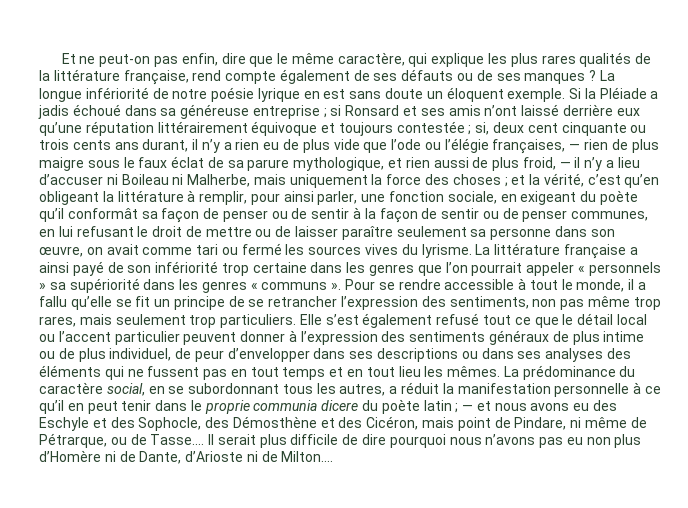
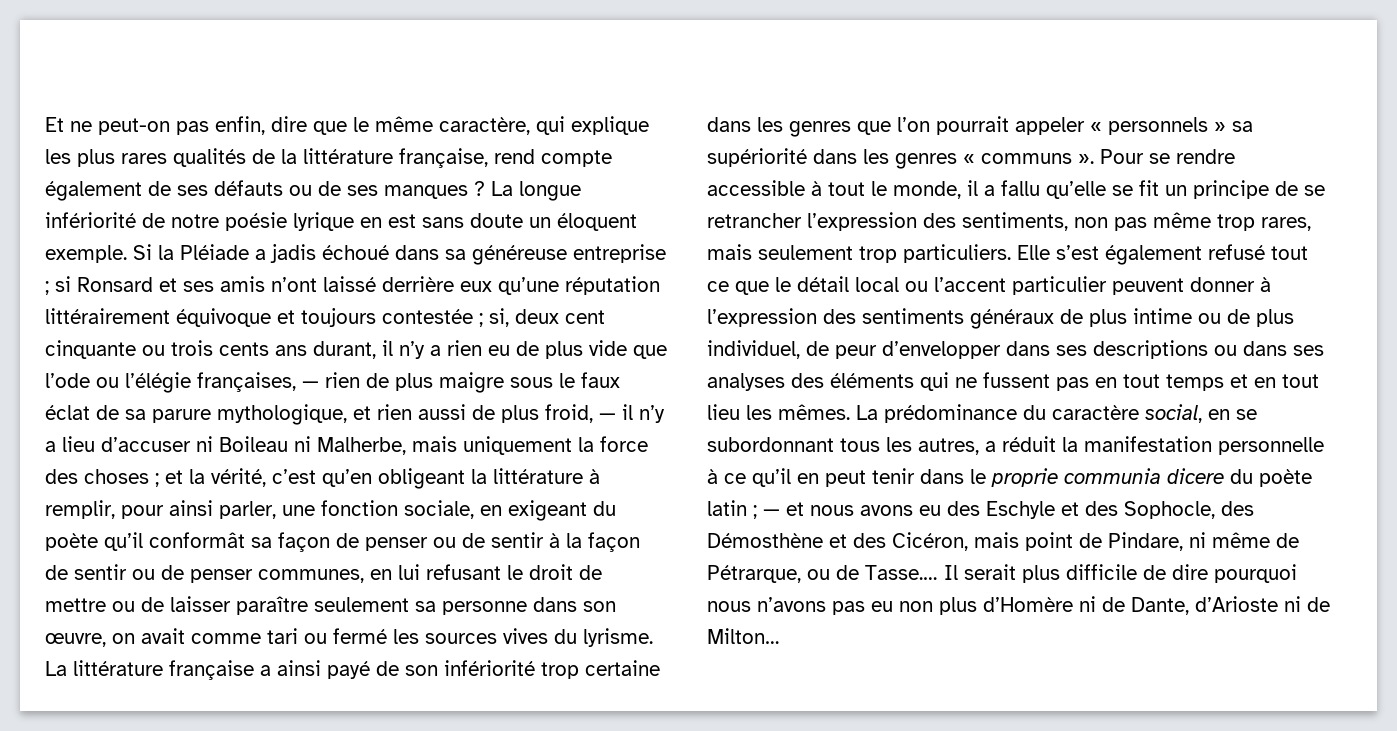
- Il serait plus difficile de dire pourquoi nous n’avons pas eu non plus d’Homère ni de Dante, d’Arioste ni de Milton....
+ Il serait plus difficile de dire pourquoi nous n’avons pas eu non plus d’Homère ni de Dante, d’Arioste ni de Milton…

